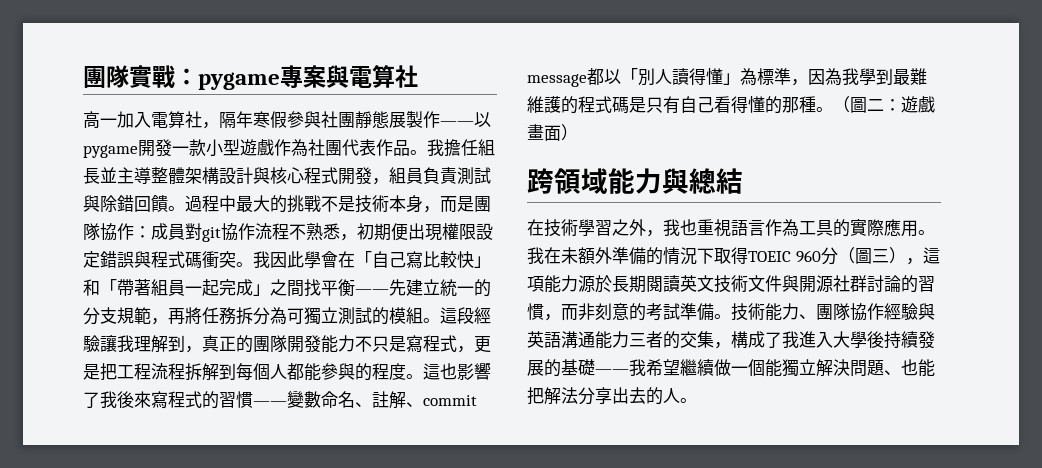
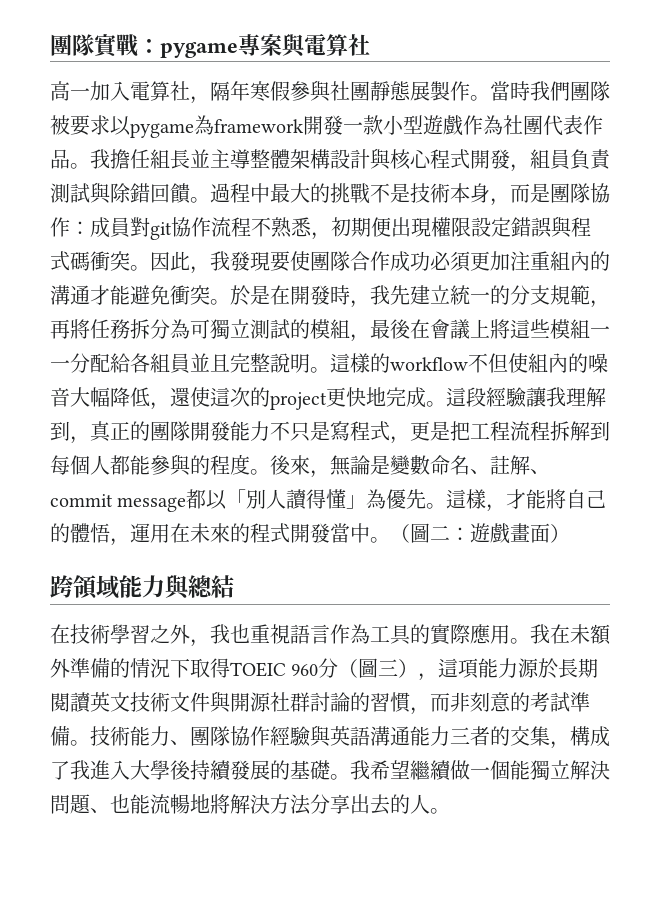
- 高一加入電算社，隔年寒假參與社團靜態展製作——以pygame開發一款小型遊戲作為社團代表作品。
+ 高一加入電算社，隔年寒假參與社團靜態展製作。當時我們團隊被要求以pygame為framework開發一款小型遊戲作為社團代表作品。
- 我因此學會在「自己寫比較快」和「帶著組員一起完成」之間找平衡——先建立統一的分支規範，再將任務拆分為可獨立測試的模組。
+ 因此，我發現要使團隊合作成功必須更加注重組內的溝通才能避免衝突。於是在開發時，我先建立統一的分支規範，再將任務拆分為可獨立測試的模組，最後在會議上將這些模組一一分配給各組員並且完整說明。這樣的workflow不但使組內的噪音大幅降低，還使這次的project更快地完成。
- 這也影響了我後來寫程式的習慣——變數命名、註解、commit message都以「別人讀得懂」為標準，因為我學到最難維護的程式碼是只有自己看得懂的那種。
+ 後來，無論是變數命名、註解、commit message都以「別人讀得懂」為優先。這樣，才能將自己的體悟，運用在未來的程式開發當中。
- 技術能力、團隊協作經驗與英語溝通能力三者的交集，構成了我進入大學後持續發展的基礎——我希望繼續做一個能獨立解決問題、也能把解法分享出去的人。
+ 技術能力、團隊協作經驗與英語溝通能力三者的交集，構成了我進入大學後持續發展的基礎。我希望繼續做一個能獨立解決問題、也能流暢地將解決方法分享出去的人。

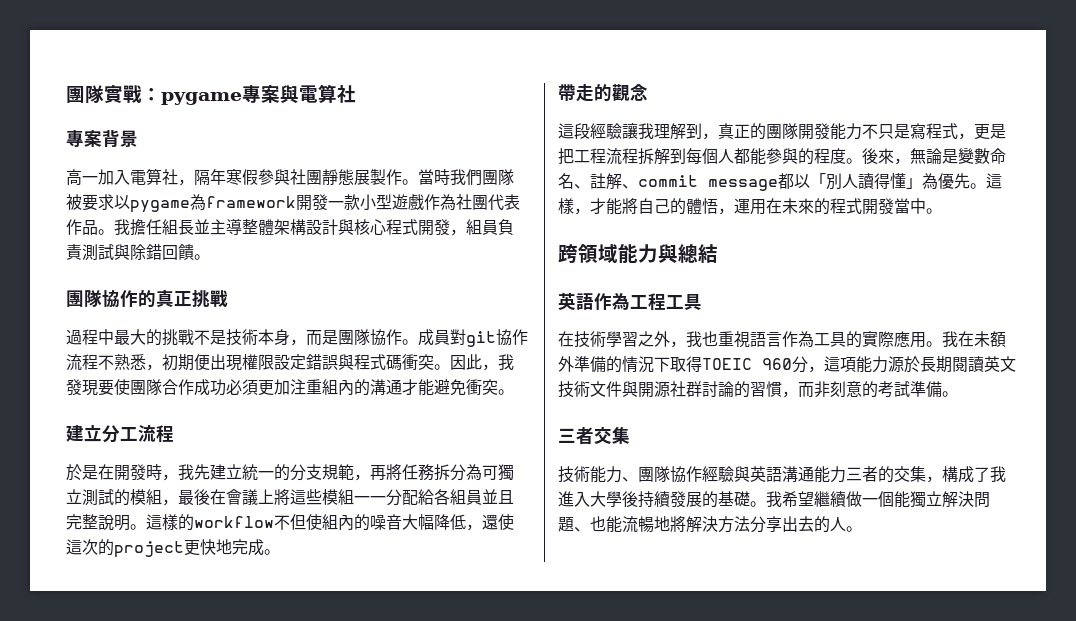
+ 專案背景
- 我擔任組長並主導整體架構設計與核心程式開發，組員負責測試與除錯回饋。過程中最大的挑戰不是技術本身，而是團隊協作：成員對git協作流程不熟悉，初期便出現權限設定錯誤與程式碼衝突。
+ 我擔任組長並主導整體架構設計與核心程式開發，組員負責測試與除錯回饋。
+ 團隊協作的真正挑戰
+ 過程中最大的挑戰不是技術本身，而是團隊協作。成員對git協作流程不熟悉，初期便出現權限設定錯誤與程式碼衝突。
- 因此，我發現要使團隊合作成功必須更加注重組內的溝通才能避免衝突。於是在開發時，我先建立統一的分支規範，再將任務拆分為可獨立測試的模組，最後在會議上將這些模組一一分配給各組員並且完整說明。
+ 因此，我發現要使團隊合作成功必須更加注重組內的溝通才能避免衝突。
+ 建立分工流程
+ 於是在開發時，我先建立統一的分支規範，再將任務拆分為可獨立測試的模組，最後在會議上將這些模組一一分配給各組員並且完整說明。
- 這樣的workflow不但使組內的噪音大幅降低，還使這次的project更快地完成。這段經驗讓我理解到，真正的團隊開發能力不只是寫程式，更是把工程流程拆解到每個人都能參與的程度。
+ 這樣的workflow不但使組內的噪音大幅降低，還使這次的project更快地完成。
+ 帶走的觀念
+ 這段經驗讓我理解到，真正的團隊開發能力不只是寫程式，更是把工程流程拆解到每個人都能參與的程度。
- （圖二：遊戲畫面）
+ 英語作為工程工具
- 我在未額外準備的情況下取得TOEIC 960分（圖三），這項能力源於長期閱讀英文技術文件與開源社群討論的習慣，而非刻意的考試準備。技術能力、團隊協作經驗與英語溝通能力三者的交集，構成了我進入大學後持續發展的基礎。
+ 我在未額外準備的情況下取得TOEIC 960分，這項能力源於長期閱讀英文技術文件與開源社群討論的習慣，而非刻意的考試準備。
+ 三者交集
+ 技術能力、團隊協作經驗與英語溝通能力三者的交集，構成了我進入大學後持續發展的基礎。

